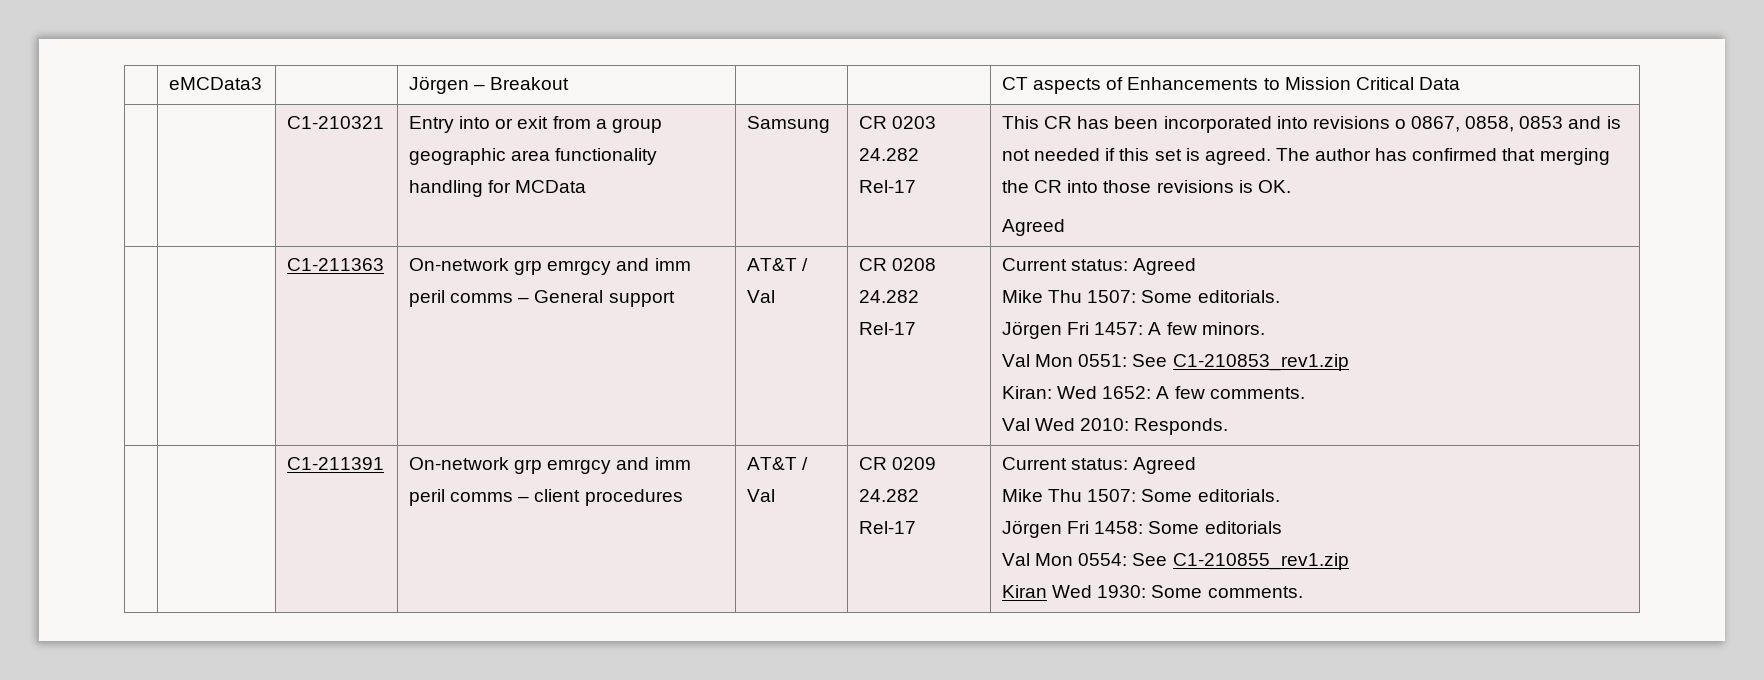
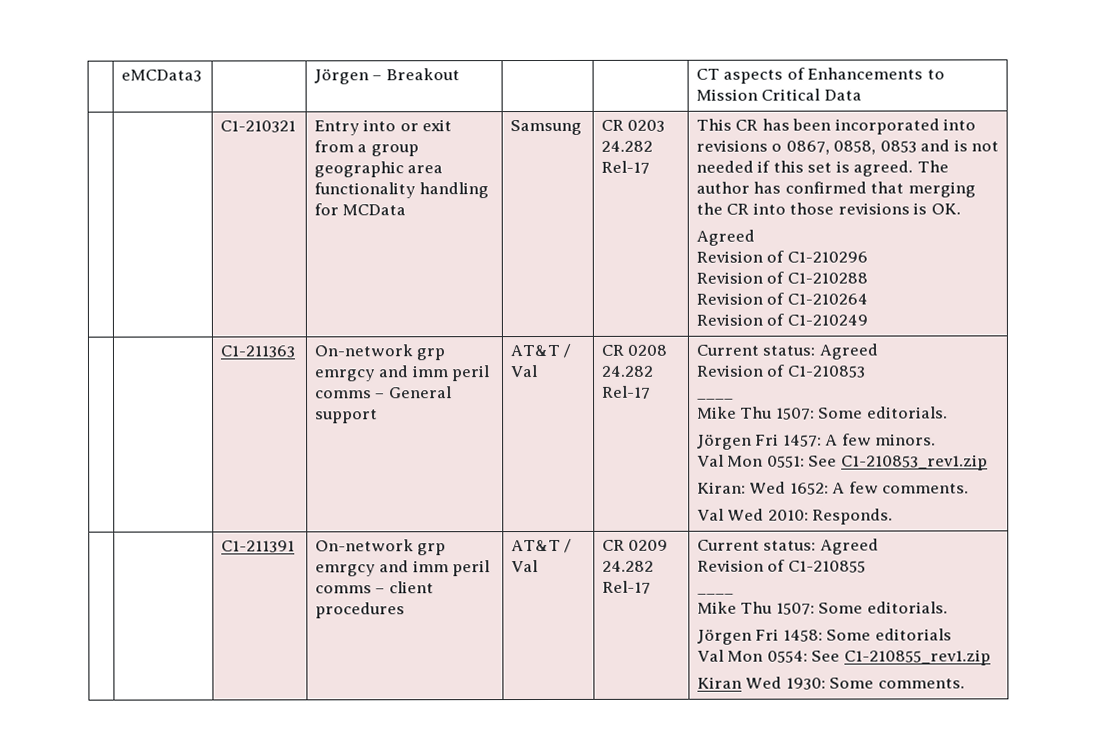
+ Revision of C1-210296
+ Revision of C1-210288
+ Revision of C1-210264
+ Revision of C1-210249
+ Revision of C1-210853
+ ____
+ Revision of C1-210855
+ ____

